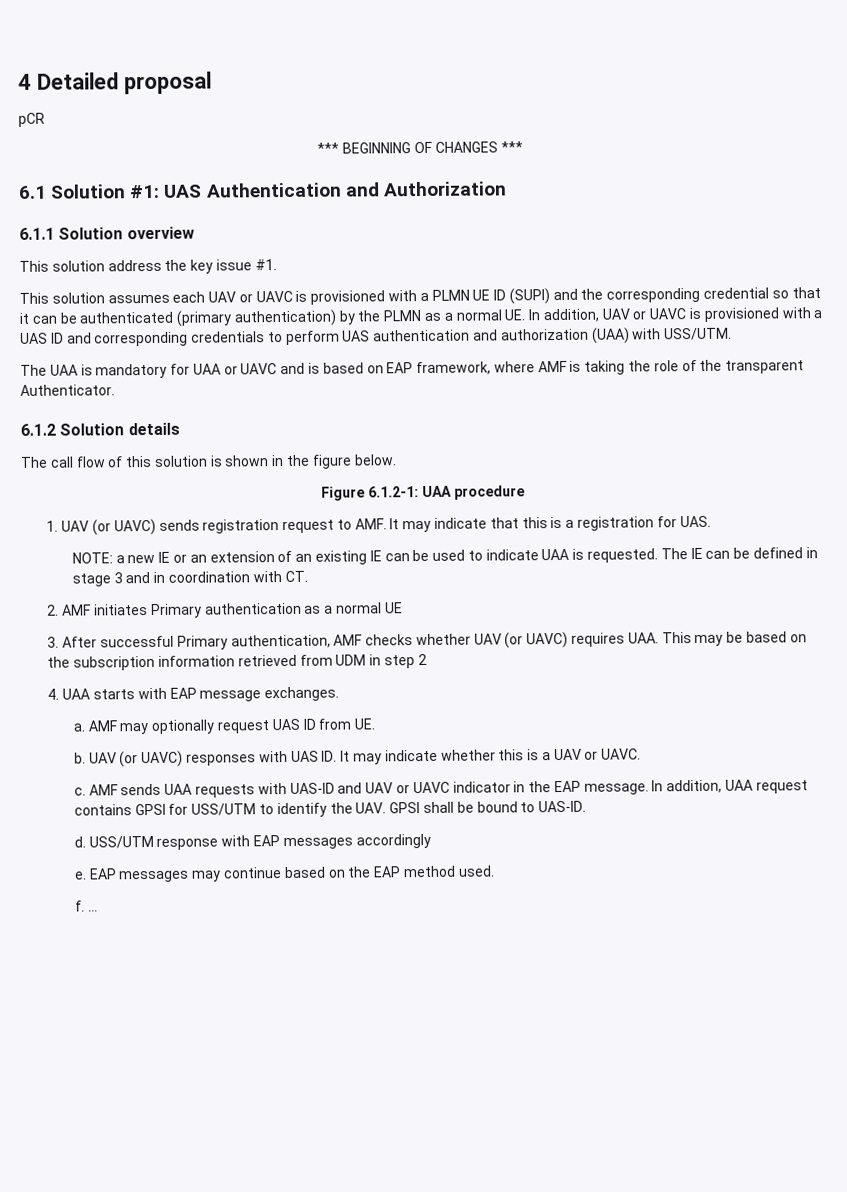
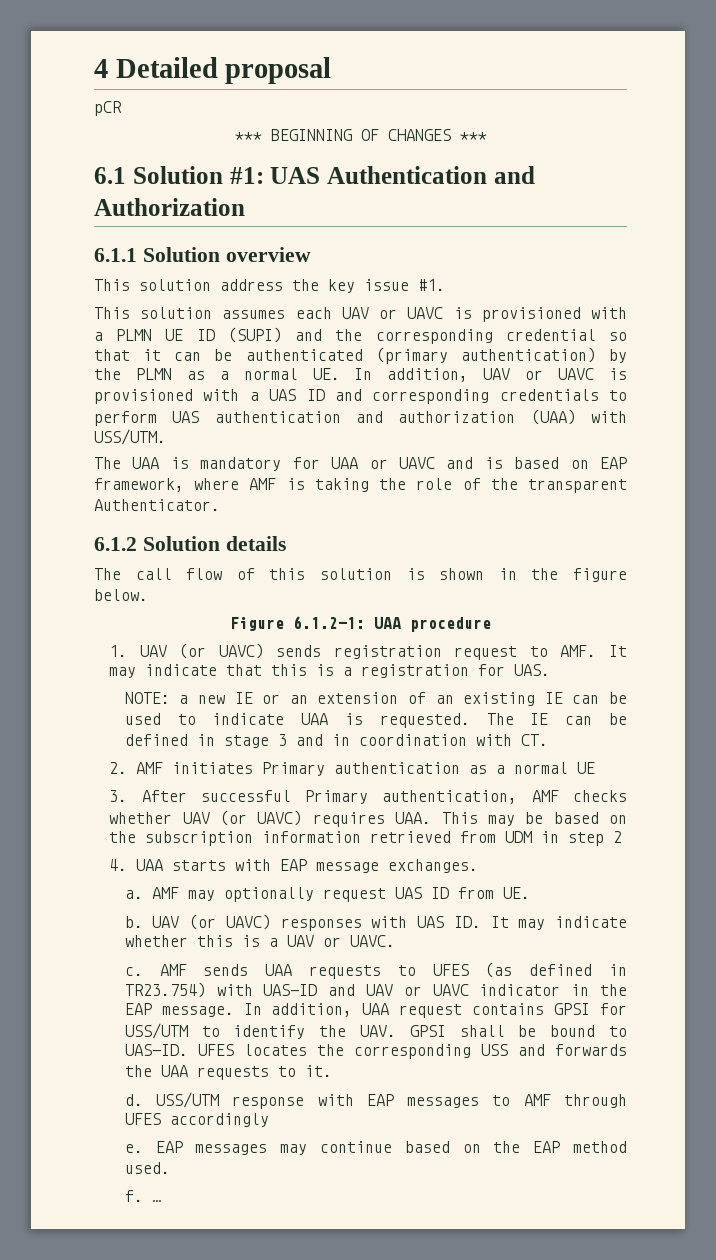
- AMF sends UAA requests with UAS-ID and UAV or UAVC indicator in the EAP message.
+ AMF sends UAA requests to UFES (as defined in TR23.754) with UAS-ID and UAV or UAVC indicator in the EAP message.
+ UFES locates the corresponding USS and forwards the UAA requests to it.
- USS/UTM response with EAP messages accordingly
+ USS/UTM response with EAP messages to AMF through UFES accordingly

